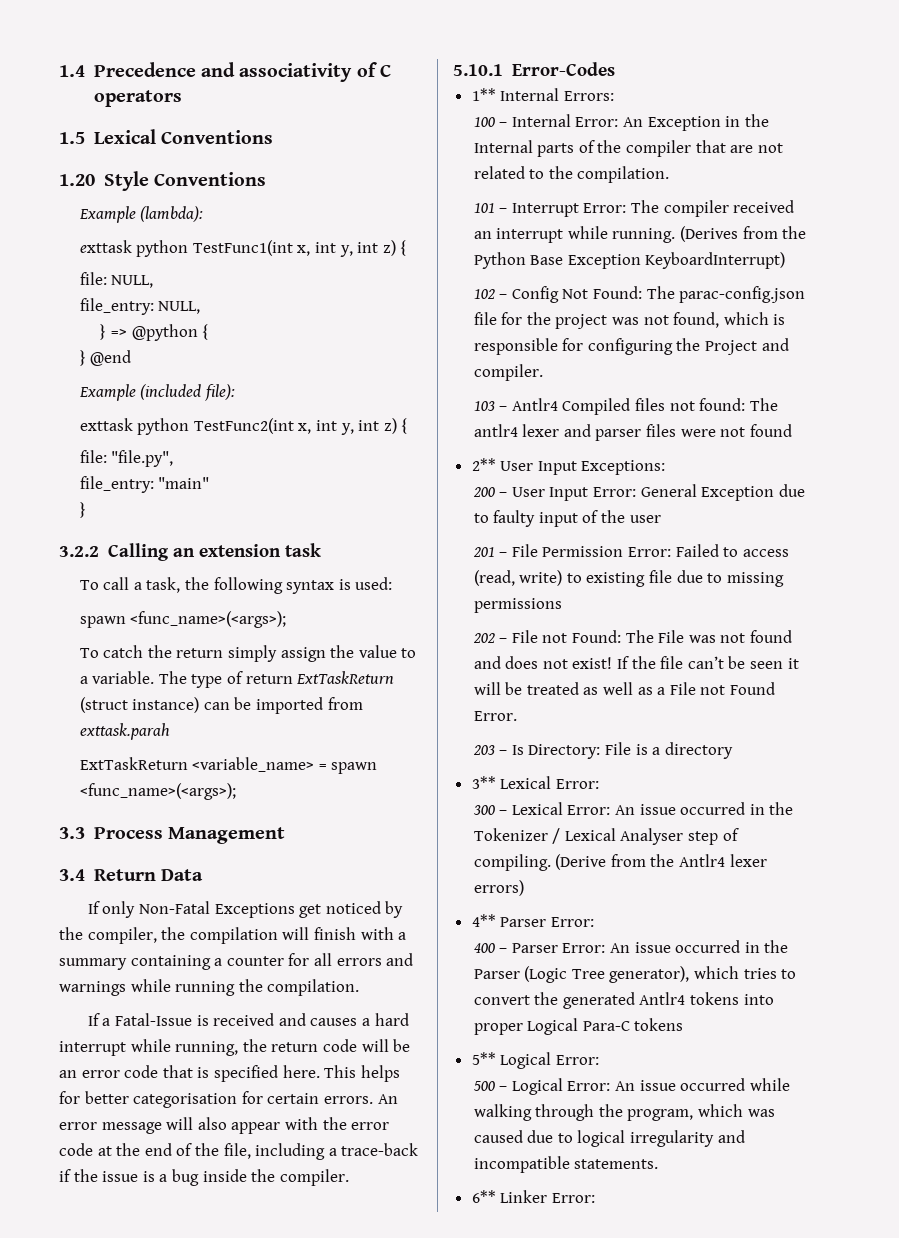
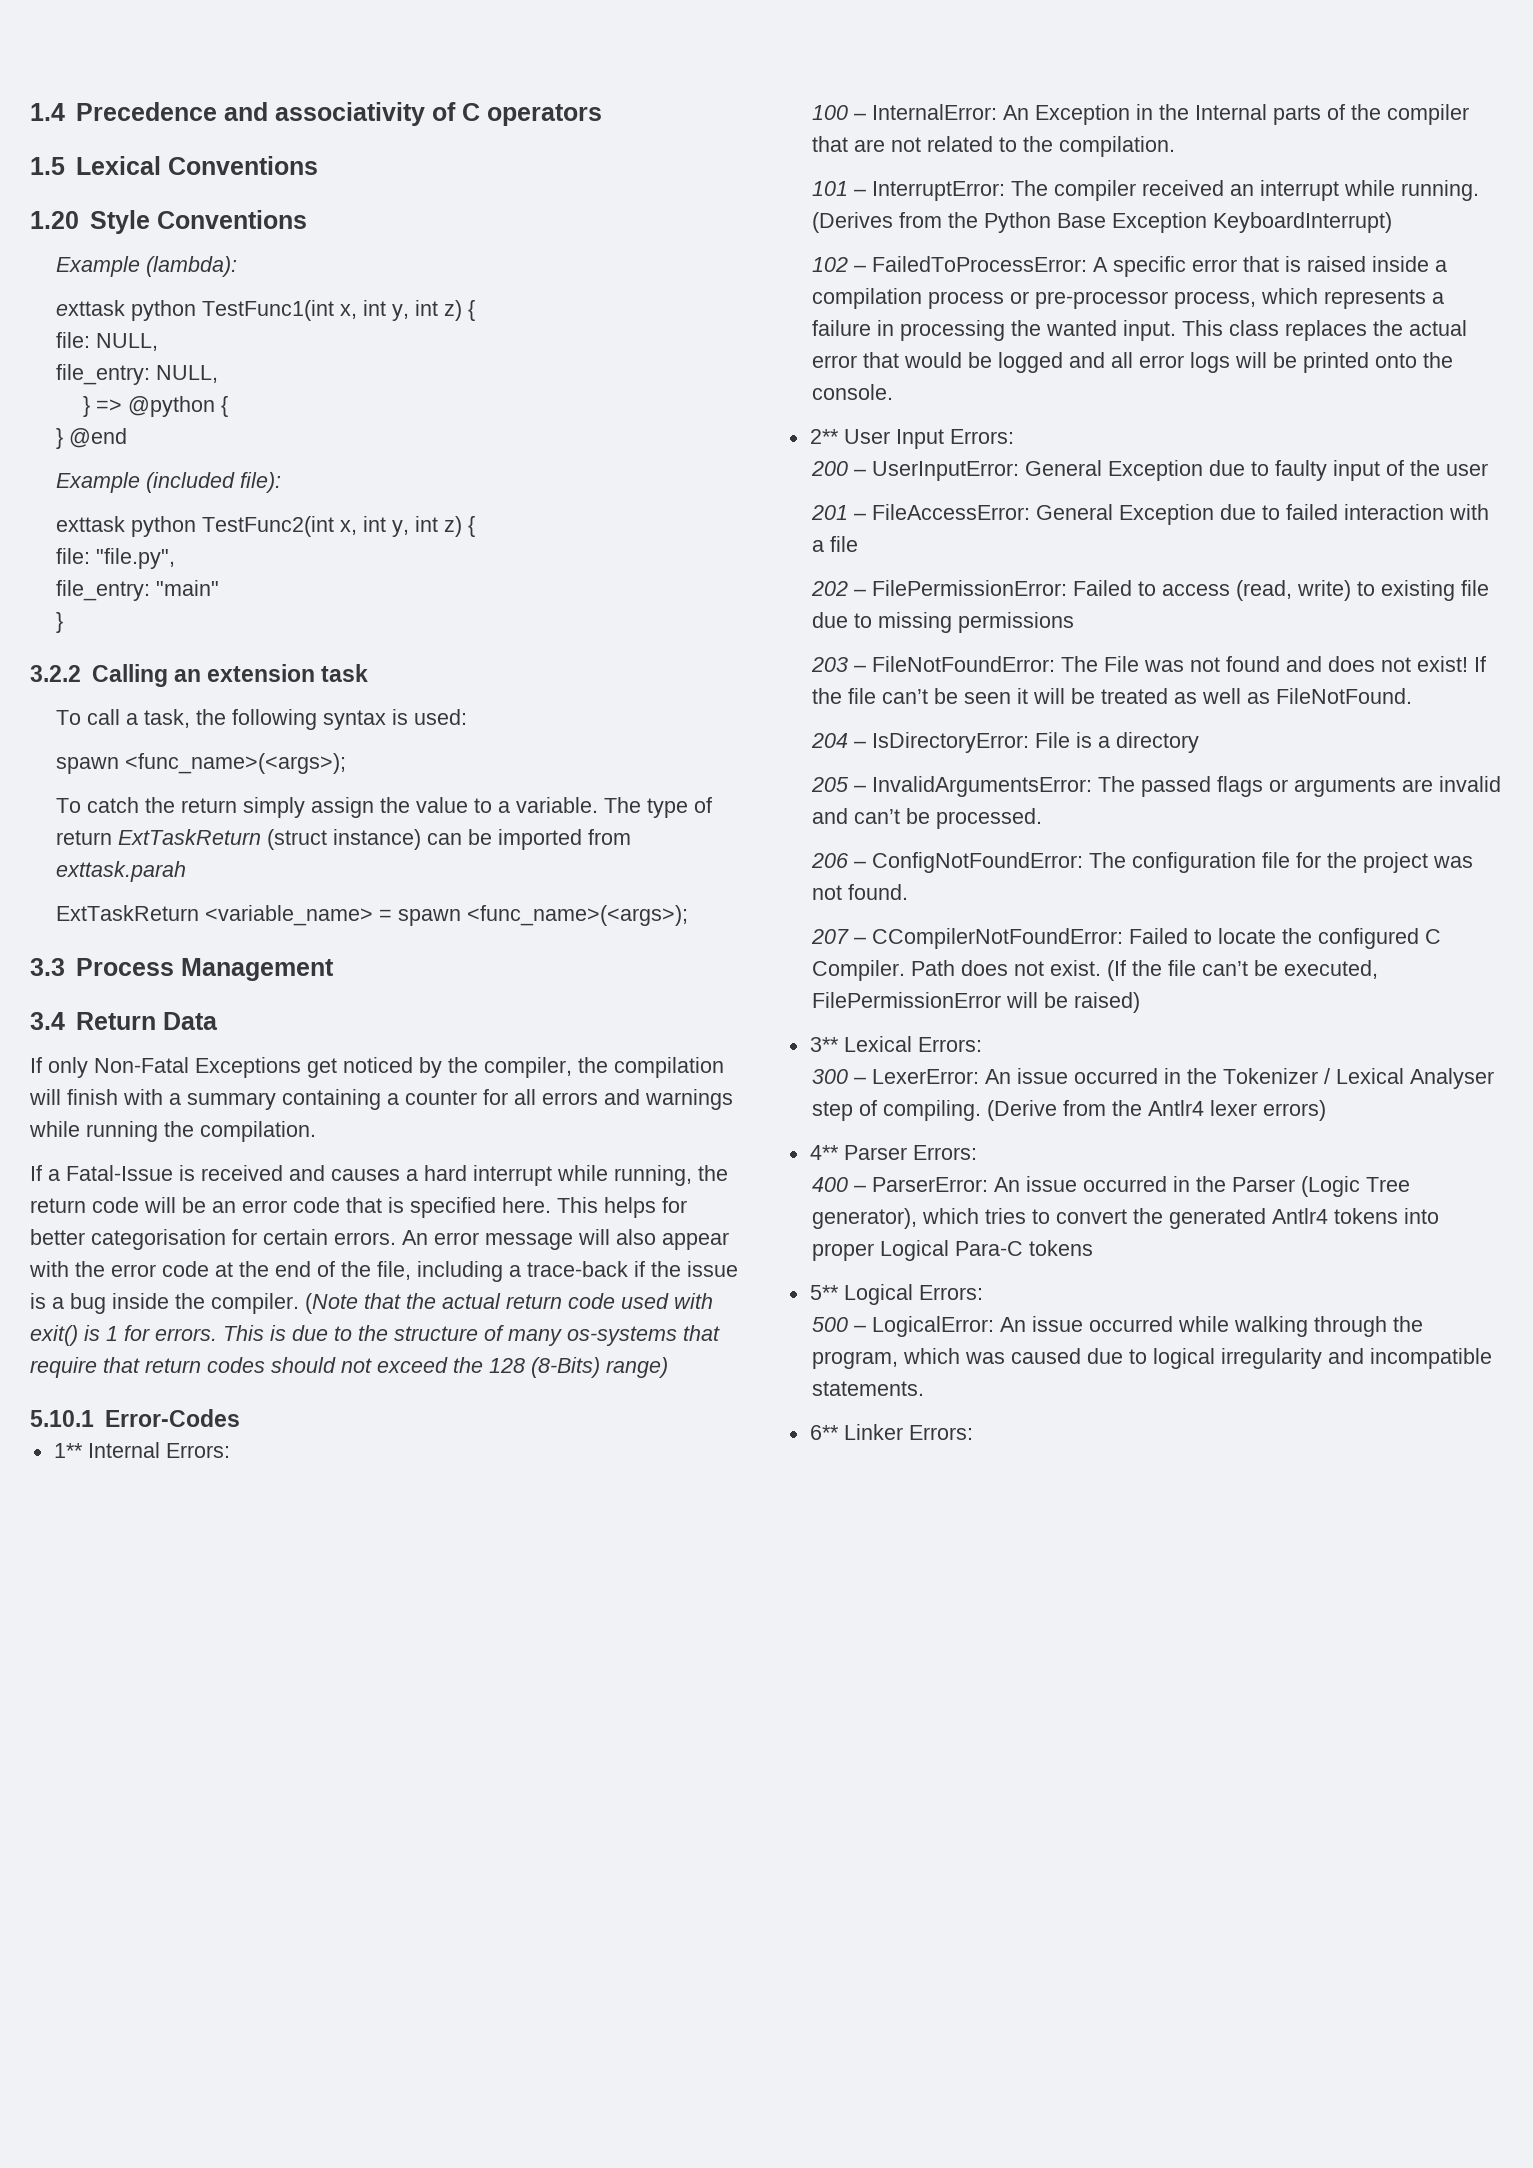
+ (Note that the actual return code used with exit() is 1 for errors. This is due to the structure of many os-systems that require that return codes should not exceed the 128 (8-Bits) range)
- 100 – Internal Error: An Exception in the Internal parts of the compiler that are not related to the compilation.
+ 100 – InternalError: An Exception in the Internal parts of the compiler that are not related to the compilation.
- 101 – Interrupt Error: The compiler received an interrupt while running.
+ 101 – InterruptError: The compiler received an interrupt while running.
- 102 – Config Not Found: The parac-config.json file for the project was not found, which is responsible for configuring the Project and compiler.
- 103 – Antlr4 Compiled files not found: The antlr4 lexer and parser files were not found
+ 102 – FailedToProcessError: A specific error that is raised inside a compilation process or pre-processor process, which represents a failure in processing the wanted input. This class replaces the actual error that would be logged and all error logs will be printed onto the console.
- 2** User Input Exceptions:
+ 2** User Input Errors:
- 200 – User Input Error: General Exception due to faulty input of the user
+ 200 – UserInputError: General Exception due to faulty input of the user
- 201 – File Permission Error: Failed to access (read, write) to existing file due to missing permissions
+ 201 – FileAccessError: General Exception due to failed interaction with a file
+ 202 – FilePermissionError: Failed to access (read, write) to existing file due to missing permissions
- 202 – File not Found: The File was not found and does not exist!
+ 203 – FileNotFoundError: The File was not found and does not exist!
- If the file can’t be seen it will be treated as well as a File not Found Error.
- 203 – Is Directory: File is a directory
+ If the file can’t be seen it will be treated as well as FileNotFound.
+ 204 – IsDirectoryError: File is a directory
+ 205 – InvalidArgumentsError: The passed flags or arguments are invalid and can’t be processed.
+ 206 – ConfigNotFoundError: The configuration file for the project was not found.
+ 207 – CCompilerNotFoundError: Failed to locate the configured C Compiler. Path does not exist. (If the file can’t be executed, FilePermissionError will be raised)
- 3** Lexical Error:
+ 3** Lexical Errors:
- 300 – Lexical Error: An issue occurred in the Tokenizer / Lexical Analyser step of compiling.
+ 300 – LexerError: An issue occurred in the Tokenizer / Lexical Analyser step of compiling.
- 4** Parser Error:
+ 4** Parser Errors:
- 400 – Parser Error: An issue occurred in the Parser (Logic Tree generator), which tries to convert the generated Antlr4 tokens into proper Logical Para-C tokens
+ 400 – ParserError: An issue occurred in the Parser (Logic Tree generator), which tries to convert the generated Antlr4 tokens into proper Logical Para-C tokens
- 5** Logical Error:
+ 5** Logical Errors:
- 500 – Logical Error: An issue occurred while walking through the program, which was caused due to logical irregularity and incompatible statements.
+ 500 – LogicalError: An issue occurred while walking through the program, which was caused due to logical irregularity and incompatible statements.
- 6** Linker Error:
+ 6** Linker Errors:

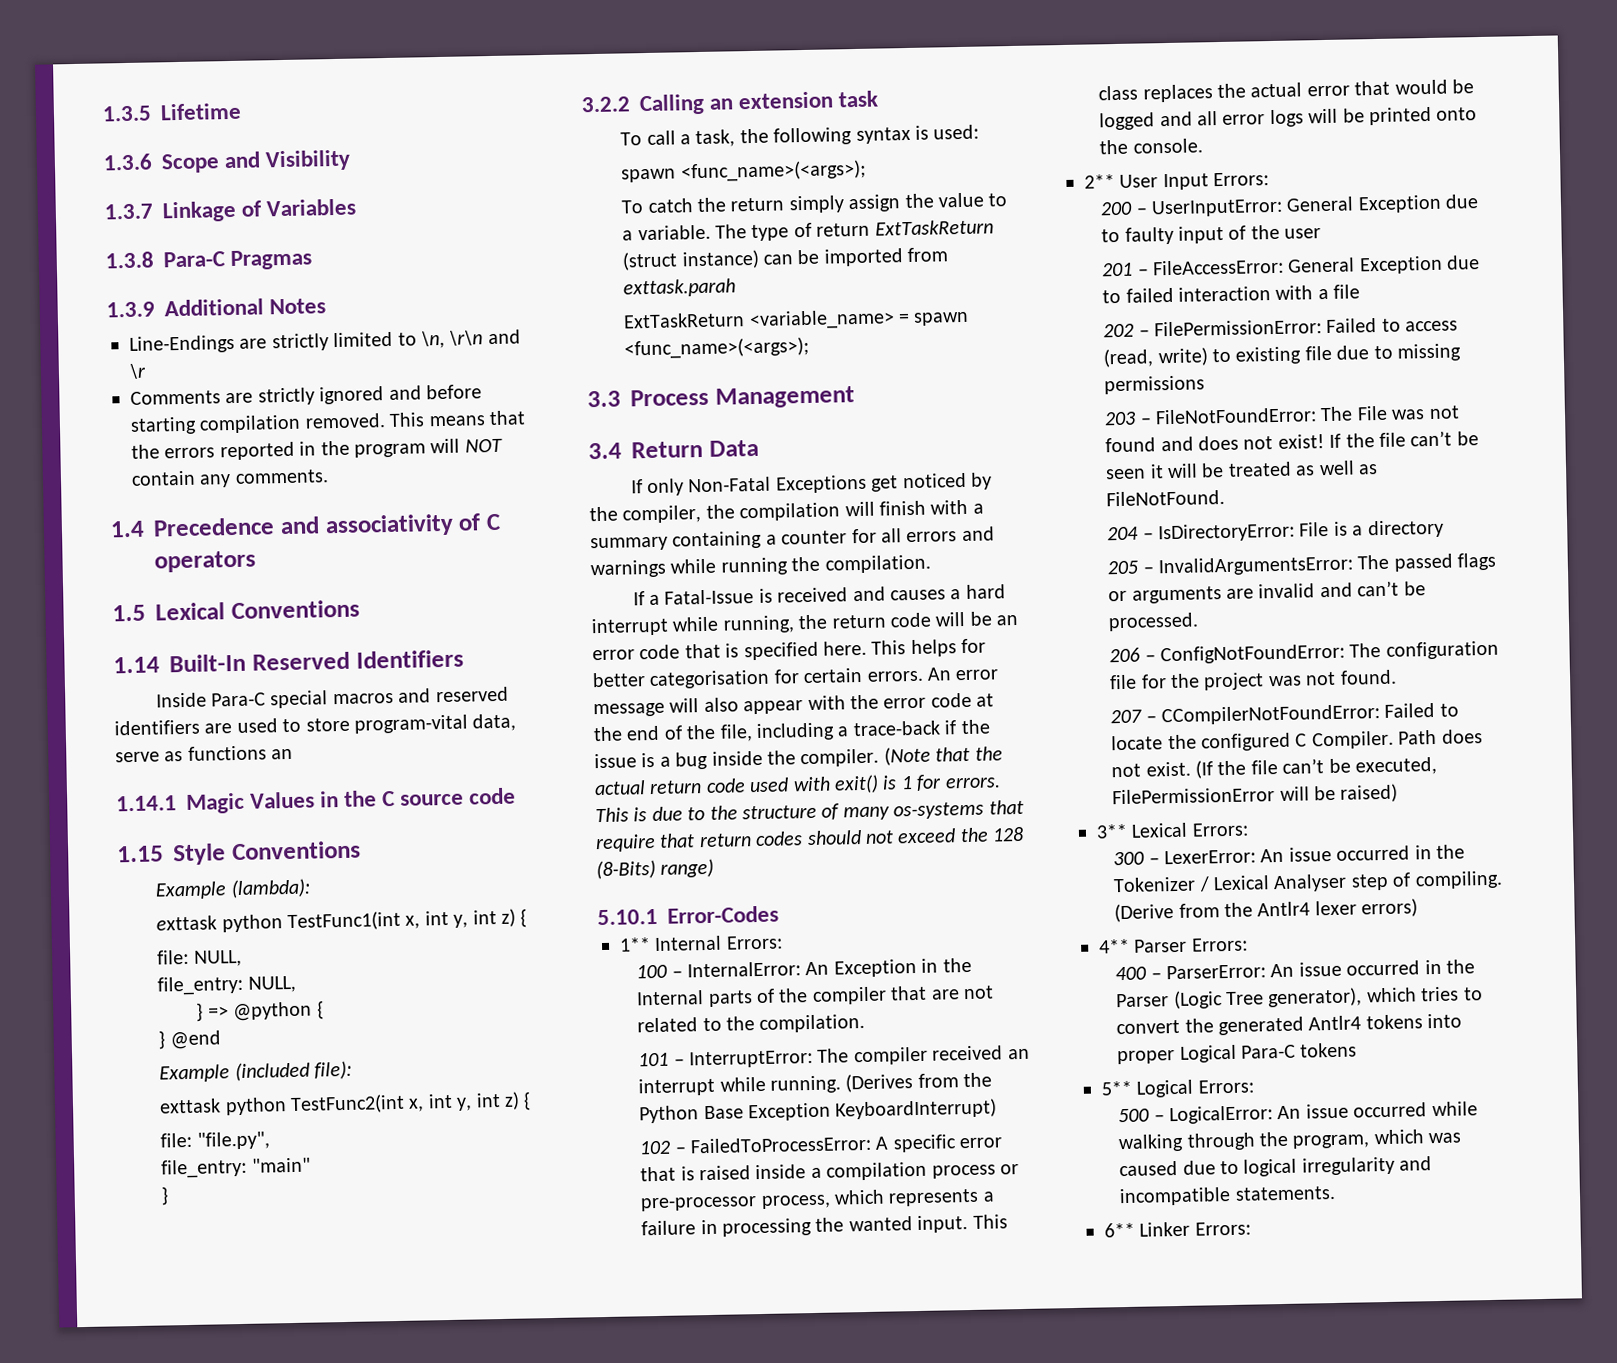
+ 1.3.5 Lifetime
+ 1.3.6 Scope and Visibility
+ 1.3.7 Linkage of Variables
+ 1.3.8 Para-C Pragmas
+ 1.3.9 Additional Notes
+ Line-Endings are strictly limited to \n, \r\n and \r
+ Comments are strictly ignored and before starting compilation removed. This means that the errors reported in the program will NOT contain any comments.
- 1.20 Style Conventions
+ 1.14 Built-In Reserved Identifiers
+ Inside Para-C special macros and reserved identifiers are used to store program-vital data, serve as functions an
+ 1.14.1 Magic Values in the C source code
+ 1.15 Style Conventions

